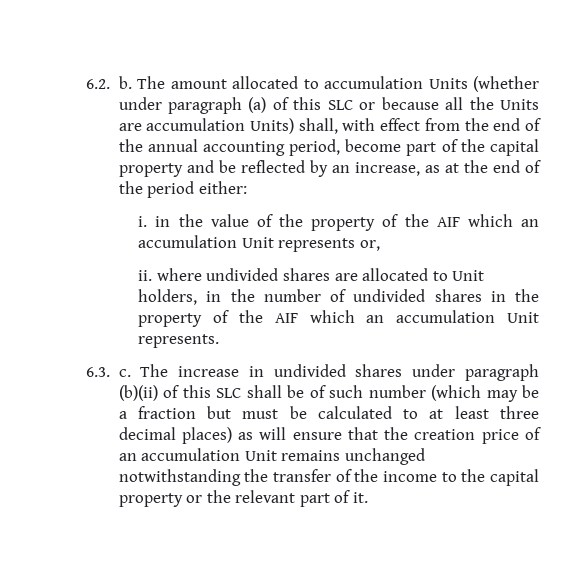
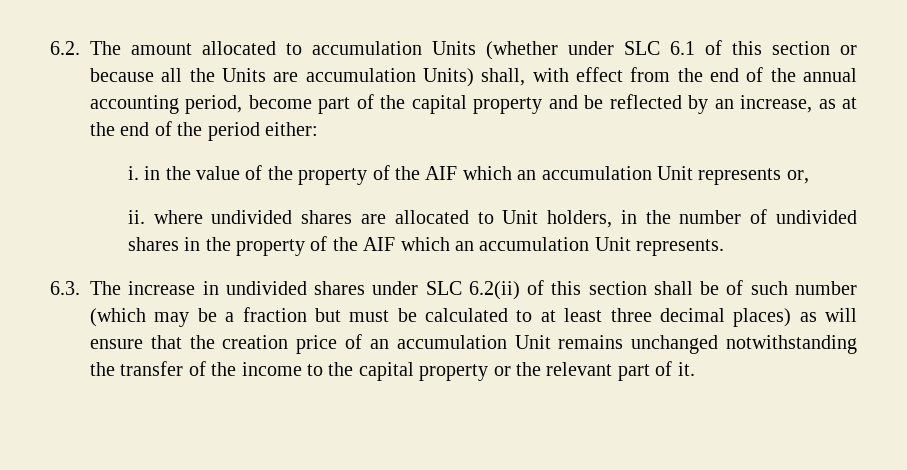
- 6.2. b. The amount allocated to accumulation Units (whether under paragraph (a) of this SLC or because all the Units are accumulation Units) shall, with effect from the end of the annual accounting period, become part of the capital property and be reflected by an increase, as at the end of the period either:
+ 6.2. The amount allocated to accumulation Units (whether under SLC 6.1 of this section or because all the Units are accumulation Units) shall, with effect from the end of the annual accounting period, become part of the capital property and be reflected by an increase, as at the end of the period either:
- 6.3. c. The increase in undivided shares under paragraph (b)(ii) of this SLC shall be of such number (which may be a fraction but must be calculated to at least three decimal places) as will ensure that the creation price of an accumulation Unit remains unchanged notwithstanding the transfer of the income to the capital property or the relevant part of it.
+ 6.3. The increase in undivided shares under SLC 6.2(ii) of this section shall be of such number (which may be a fraction but must be calculated to at least three decimal places) as will ensure that the creation price of an accumulation Unit remains unchanged notwithstanding the transfer of the income to the capital property or the relevant part of it.

